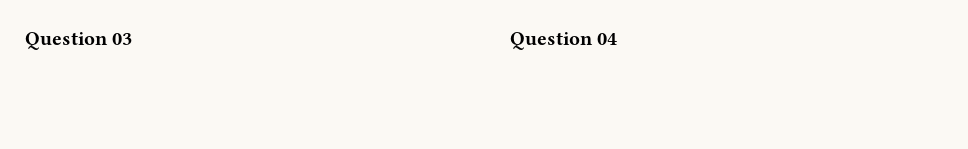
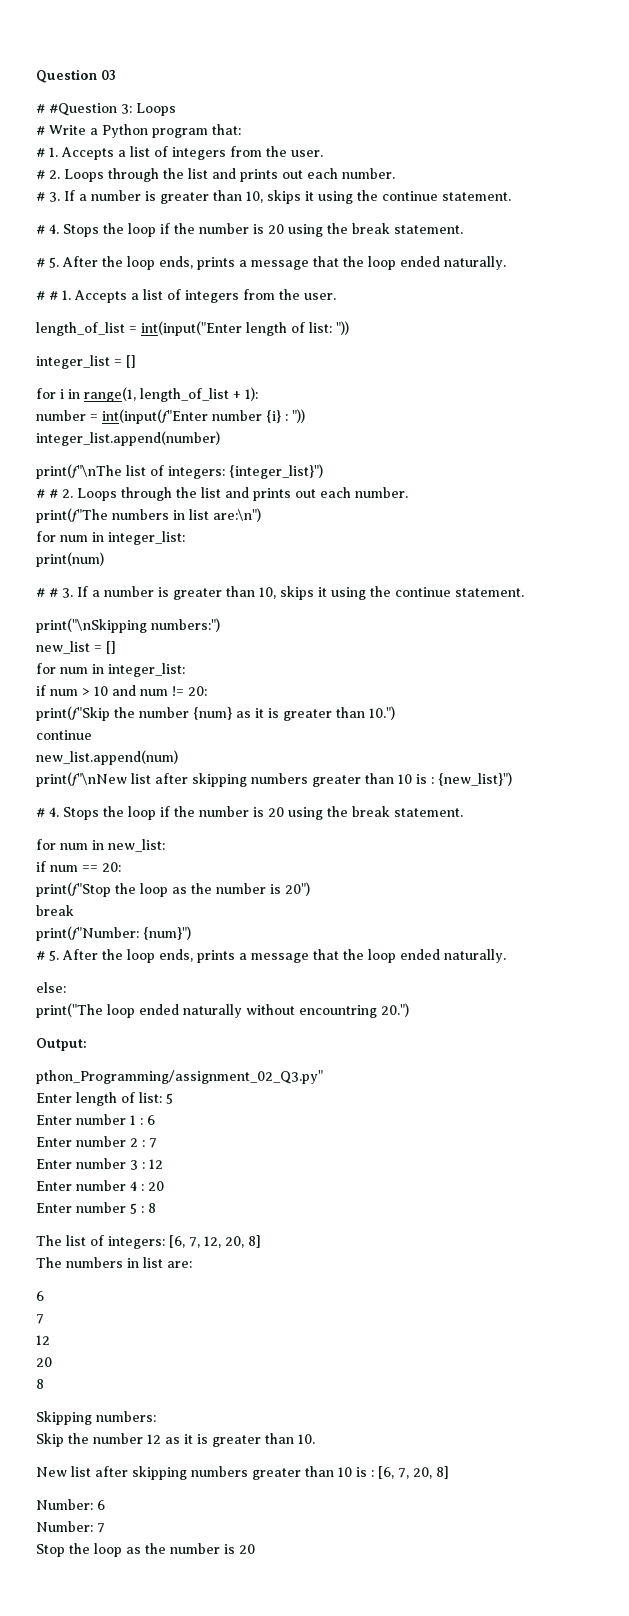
- Question 04
+ # #Question 3: Loops
+ # Write a Python program that:
+ # 1. Accepts a list of integers from the user.
+ # 2. Loops through the list and prints out each number.
+ # 3. If a number is greater than 10, skips it using the continue statement.
+ # 4. Stops the loop if the number is 20 using the break statement.
+ # 5. After the loop ends, prints a message that the loop ended naturally.
+ # # 1. Accepts a list of integers from the user.
+ length_of_list = int(input("Enter length of list: "))
+ integer_list = []
+ for i in range(1, length_of_list + 1):
+ number = int(input(f"Enter number {i} : "))
+ integer_list.append(number)
+ print(f"\nThe list of integers: {integer_list}")
+ # # 2. Loops through the list and prints out each number.
+ print(f"The numbers in list are:\n")
+ for num in integer_list:
+ print(num)
+ # # 3. If a number is greater than 10, skips it using the continue statement.
+ print("\nSkipping numbers:")
+ new_list = []
+ for num in integer_list:
+ if num > 10 and num != 20:
+ print(f"Skip the number {num} as it is greater than 10.")
+ continue
+ new_list.append(num)
+ print(f"\nNew list after skipping numbers greater than 10 is : {new_list}")
+ # 4. Stops the loop if the number is 20 using the break statement.
+ for num in new_list:
+ if num == 20:
+ print(f"Stop the loop as the number is 20")
+ break
+ print(f"Number: {num}")
+ # 5. After the loop ends, prints a message that the loop ended naturally.
+ else:
+ print("The loop ended naturally without encountring 20.")
+ Output:
+ pthon_Programming/assignment_02_Q3.py"
+ Enter length of list: 5
+ Enter number 1 : 6
+ Enter number 2 : 7
+ Enter number 3 : 12
+ Enter number 4 : 20
+ Enter number 5 : 8
+ The list of integers: [6, 7, 12, 20, 8]
+ The numbers in list are:
+ 6
+ 7
+ 12
+ 20
+ 8
+ Skipping numbers:
+ Skip the number 12 as it is greater than 10.
+ New list after skipping numbers greater than 10 is : [6, 7, 20, 8]
+ Number: 6
+ Number: 7
+ Stop the loop as the number is 20

